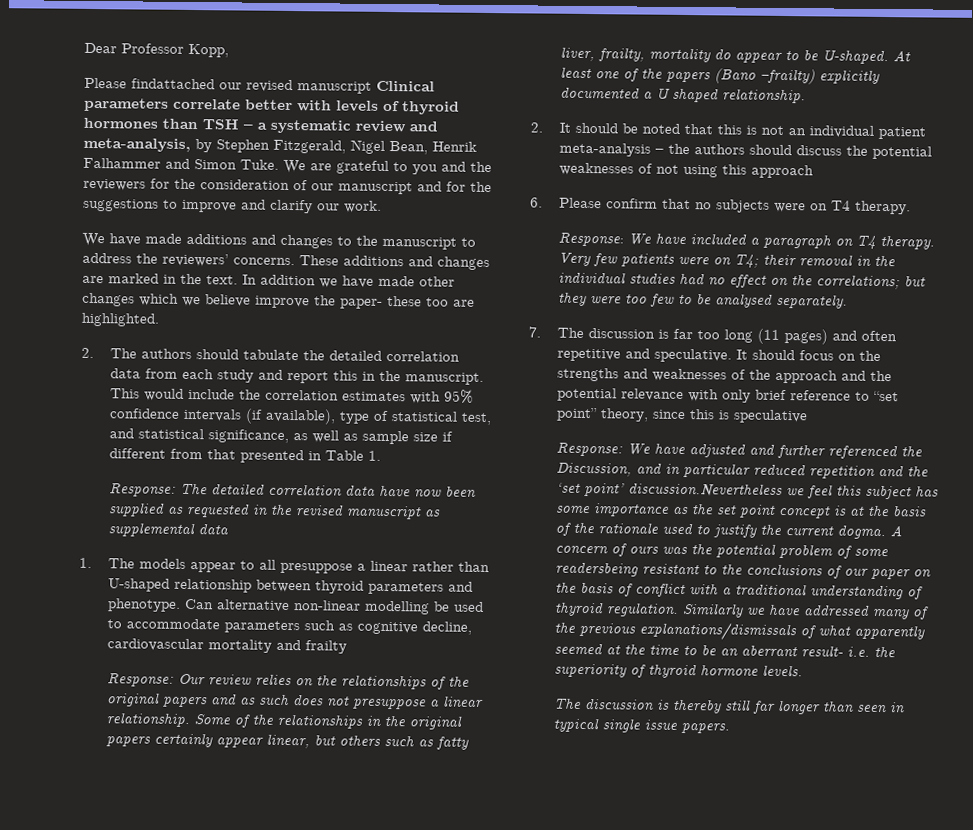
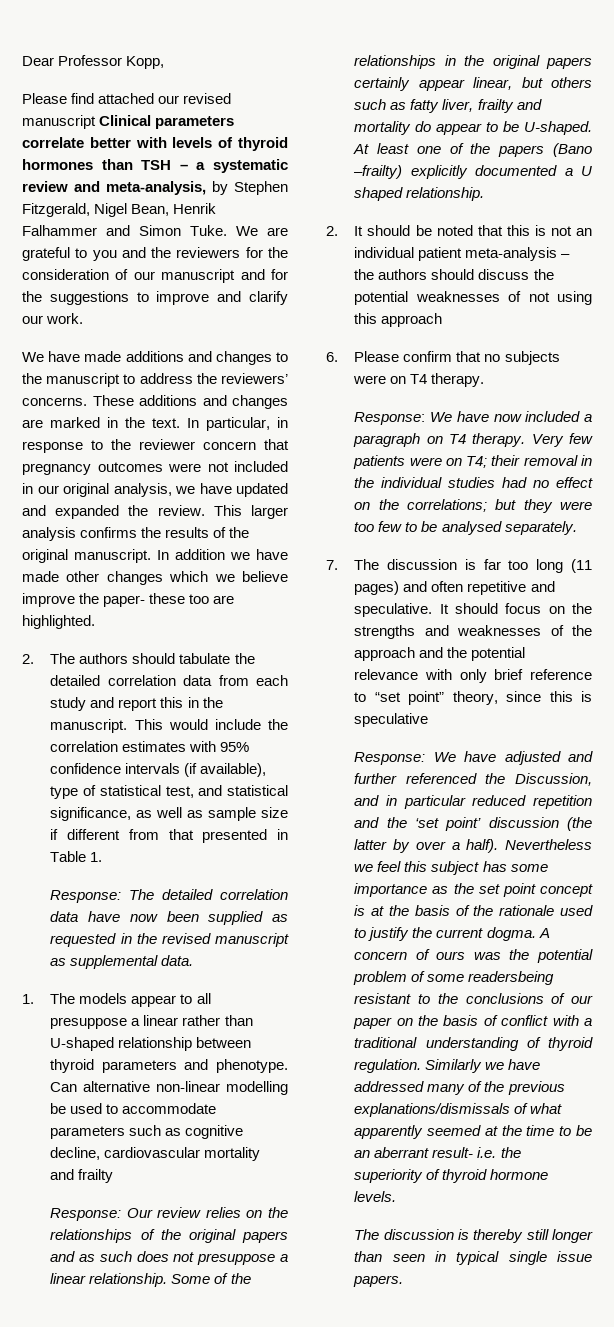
- Please findattached our revised manuscript Clinical parameters correlate better with levels of thyroid hormones than TSH – a systematic review and meta-analysis, by Stephen Fitzgerald, Nigel Bean, Henrik Falhammer and Simon Tuke.
+ Please find attached our revised manuscript Clinical parameters correlate better with levels of thyroid hormones than TSH – a systematic review and meta-analysis, by Stephen Fitzgerald, Nigel Bean, Henrik Falhammer and Simon Tuke.
- In addition we have made other changes which we believe improve the paper- these too are highlighted.
+ In particular, in response to the reviewer concern that pregnancy outcomes were not included in our original analysis, we have updated and expanded the review. This larger analysis confirms the results of the original manuscript. In addition we have made other changes which we believe improve the paper- these too are highlighted.
- Response: The detailed correlation data have now been supplied as requested in the revised manuscript as supplemental data
+ Response: The detailed correlation data have now been supplied as requested in the revised manuscript as supplemental data.
- Some of the relationships in the original papers certainly appear linear, but others such as fatty liver, frailty, mortality do appear to be U-shaped.
+ Some of the relationships in the original papers certainly appear linear, but others such as fatty liver, frailty and mortality do appear to be U-shaped.
- Response: We have included a paragraph on T4 therapy.
+ Response: We have now included a paragraph on T4 therapy.
- Response: We have adjusted and further referenced the Discussion, and in particular reduced repetition and the ‘set point’ discussion.Nevertheless we feel this subject has some importance as the set point concept is at the basis of the rationale used to justify the current dogma.
+ Response: We have adjusted and further referenced the Discussion, and in particular reduced repetition and the ‘set point’ discussion (the latter by over a half). Nevertheless we feel this subject has some importance as the set point concept is at the basis of the rationale used to justify the current dogma.
- The discussion is thereby still far longer than seen in typical single issue papers.
+ The discussion is thereby still longer than seen in typical single issue papers.

